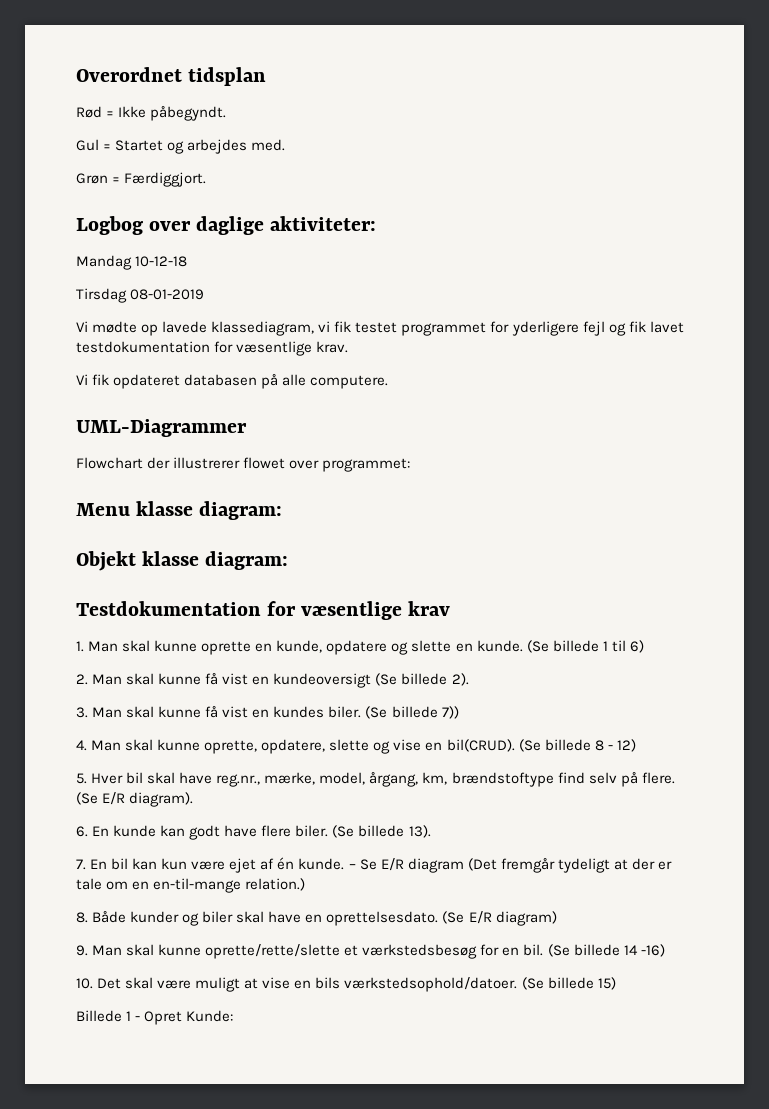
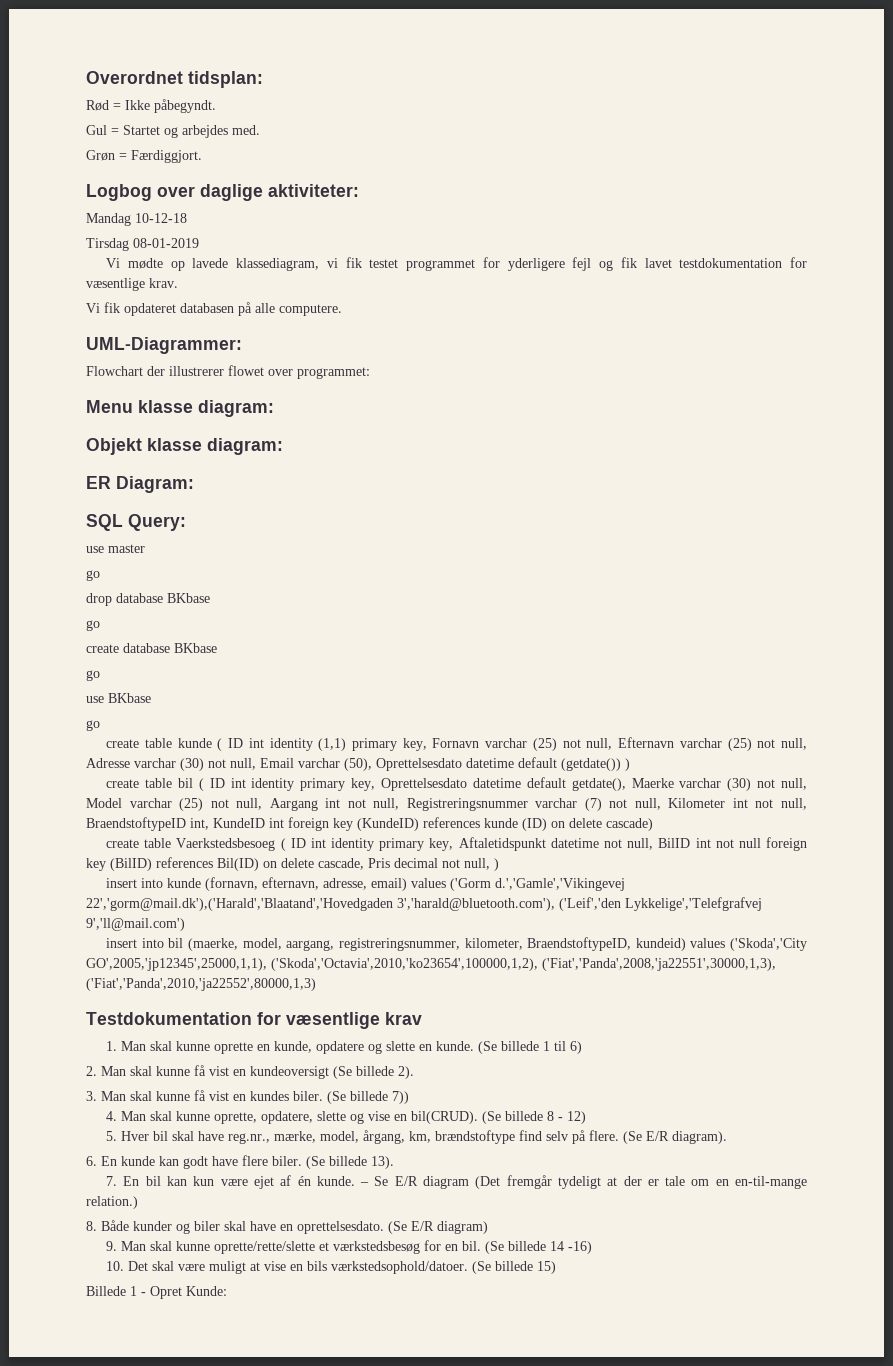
- Overordnet tidsplan
+ Overordnet tidsplan:
- UML-Diagrammer
+ UML-Diagrammer:
+ ER Diagram:
+ SQL Query:
+ use master
+ go
+ drop database BKbase
+ go
+ create database BKbase
+ go
+ use BKbase
+ go
+ create table kunde ( ID int identity (1,1) primary key, Fornavn varchar (25) not null, Efternavn varchar (25) not null, Adresse varchar (30) not null, Email varchar (50), Oprettelsesdato datetime default (getdate()) )
+ create table bil ( ID int identity primary key, Oprettelsesdato datetime default getdate(), Maerke varchar (30) not null, Model varchar (25) not null, Aargang int not null, Registreringsnummer varchar (7) not null, Kilometer int not null, BraendstoftypeID int, KundeID int foreign key (KundeID) references kunde (ID) on delete cascade)
+ create table Vaerkstedsbesoeg ( ID int identity primary key, Aftaletidspunkt datetime not null, BilID int not null foreign key (BilID) references Bil(ID) on delete cascade, Pris decimal not null, )
+ insert into kunde (fornavn, efternavn, adresse, email) values ('Gorm d.','Gamle','Vikingevej 22','gorm@mail.dk'),('Harald','Blaatand','Hovedgaden 3','harald@bluetooth.com'), ('Leif','den Lykkelige','Telefgrafvej 9','ll@mail.com')
+ insert into bil (maerke, model, aargang, registreringsnummer, kilometer, BraendstoftypeID, kundeid) values ('Skoda','City GO',2005,'jp12345',25000,1,1), ('Skoda','Octavia',2010,'ko23654',100000,1,2), ('Fiat','Panda',2008,'ja22551',30000,1,3), ('Fiat','Panda',2010,'ja22552',80000,1,3)

